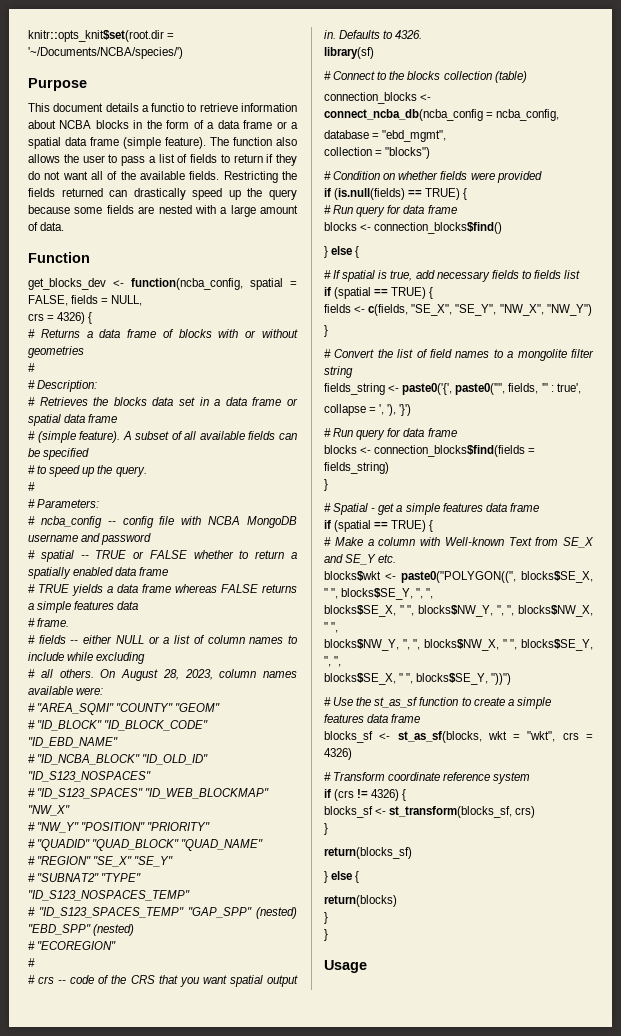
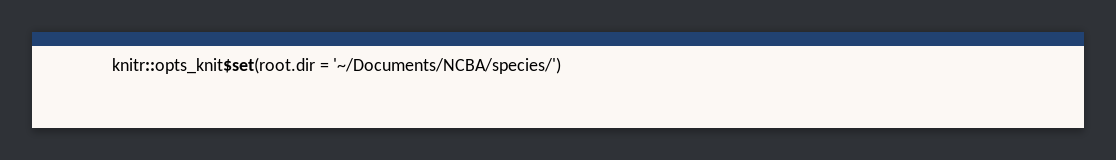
- Purpose
- This document details a functio to retrieve information about NCBA blocks in the form of a data frame or a spatial data frame (simple feature). The function also allows the user to pass a list of fields to return if they do not want all of the available fields. Restricting the fields returned can drastically speed up the query because some fields are nested with a large amount of data.
- Function
- get_blocks_dev <- function(ncba_config, spatial = FALSE, fields = NULL,
- crs = 4326) {
- # Returns a data frame of blocks with or without geometries
- #
- # Description:
- # Retrieves the blocks data set in a data frame or spatial data frame
- # (simple feature). A subset of all available fields can be specified
- # to speed up the query.
- #
- # Parameters:
- # ncba_config -- config file with NCBA MongoDB username and password
- # spatial -- TRUE or FALSE whether to return a spatially enabled data frame
- # TRUE yields a data frame whereas FALSE returns a simple features data
- # frame.
- # fields -- either NULL or a list of column names to include while excluding
- # all others. On August 28, 2023, column names available were:
- # "AREA_SQMI" "COUNTY" "GEOM"
- # "ID_BLOCK" "ID_BLOCK_CODE" "ID_EBD_NAME"
- # "ID_NCBA_BLOCK" "ID_OLD_ID" "ID_S123_NOSPACES"
- # "ID_S123_SPACES" "ID_WEB_BLOCKMAP" "NW_X"
- # "NW_Y" "POSITION" "PRIORITY"
- # "QUADID" "QUAD_BLOCK" "QUAD_NAME"
- # "REGION" "SE_X" "SE_Y"
- # "SUBNAT2" "TYPE" "ID_S123_NOSPACES_TEMP"
- # "ID_S123_SPACES_TEMP" "GAP_SPP" (nested) "EBD_SPP" (nested)
- # "ECOREGION"
- #
- # crs -- code of the CRS that you want spatial output in. Defaults to 4326.
- library(sf)
- # Connect to the blocks collection (table)
- connection_blocks <- connect_ncba_db(ncba_config = ncba_config,
- database = "ebd_mgmt",
- collection = "blocks")
- # Condition on whether fields were provided
- if (is.null(fields) == TRUE) {
- # Run query for data frame
- blocks <- connection_blocks$find()
- } else {
- # If spatial is true, add necessary fields to fields list
- if (spatial == TRUE) {
- fields <- c(fields, "SE_X", "SE_Y", "NW_X", "NW_Y")
- }
- # Convert the list of field names to a mongolite filter string
- fields_string <- paste0('{', paste0('"', fields, '" : true',
- collapse = ', '), '}')
- # Run query for data frame
- blocks <- connection_blocks$find(fields = fields_string)
- }
- # Spatial - get a simple features data frame
- if (spatial == TRUE) {
- # Make a column with Well-known Text from SE_X and SE_Y etc.
- blocks$wkt <- paste0("POLYGON((", blocks$SE_X, " ", blocks$SE_Y, ", ",
- blocks$SE_X, " ", blocks$NW_Y, ", ", blocks$NW_X, " ",
- blocks$NW_Y, ", ", blocks$NW_X, " ", blocks$SE_Y, ", ",
- blocks$SE_X, " ", blocks$SE_Y, "))")
- # Use the st_as_sf function to create a simple features data frame
- blocks_sf <- st_as_sf(blocks, wkt = "wkt", crs = 4326)
- # Transform coordinate reference system
- if (crs != 4326) {
- blocks_sf <- st_transform(blocks_sf, crs)
- }
- return(blocks_sf)
- } else {
- return(blocks)
- }
- }
- Usage

